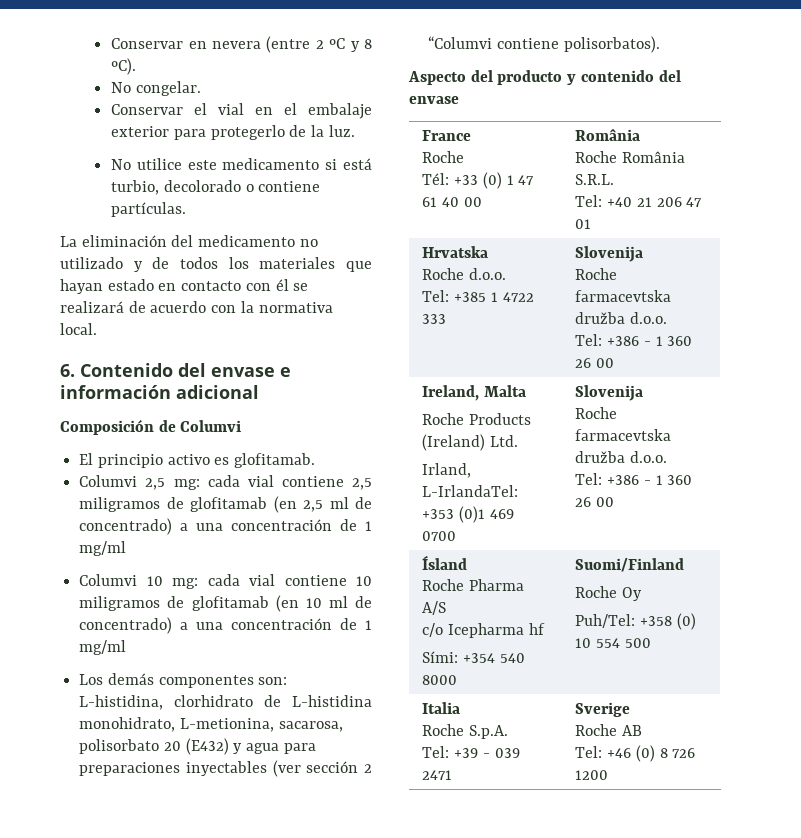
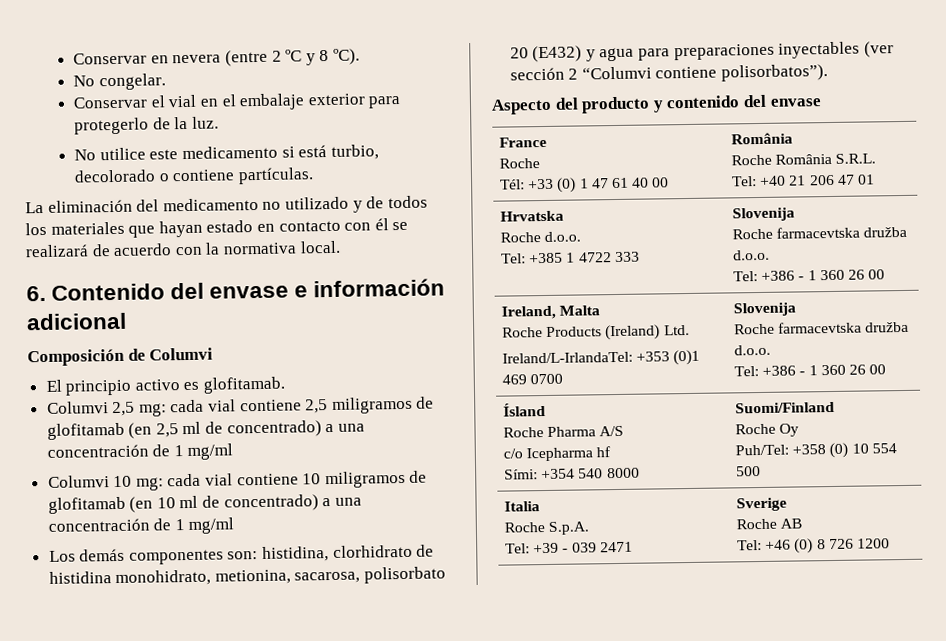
- Los demás componentes son: L-histidina, clorhidrato de L-histidina monohidrato, L-metionina, sacarosa, polisorbato 20 (E432) y agua para preparaciones inyectables (ver sección 2 “Columvi contiene polisorbatos).
+ Los demás componentes son: histidina, clorhidrato de histidina monohidrato, metionina, sacarosa, polisorbato 20 (E432) y agua para preparaciones inyectables (ver sección 2 “Columvi contiene polisorbatos”).
  Ireland, Malta
  Roche Products (Ireland) Ltd.
- Irland, L-IrlandaTel: +353 (0)1 469 0700 | Slovenija
+ Ireland/L-IrlandaTel: +353 (0)1 469 0700 | Slovenija

